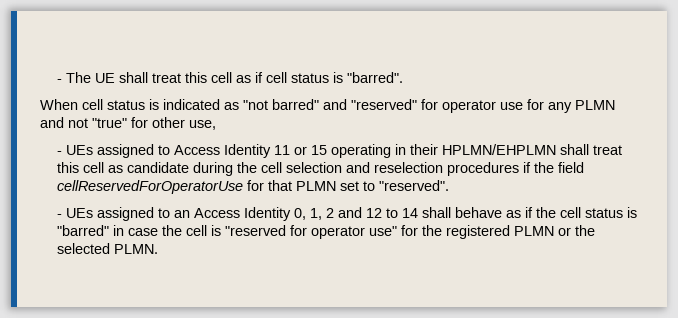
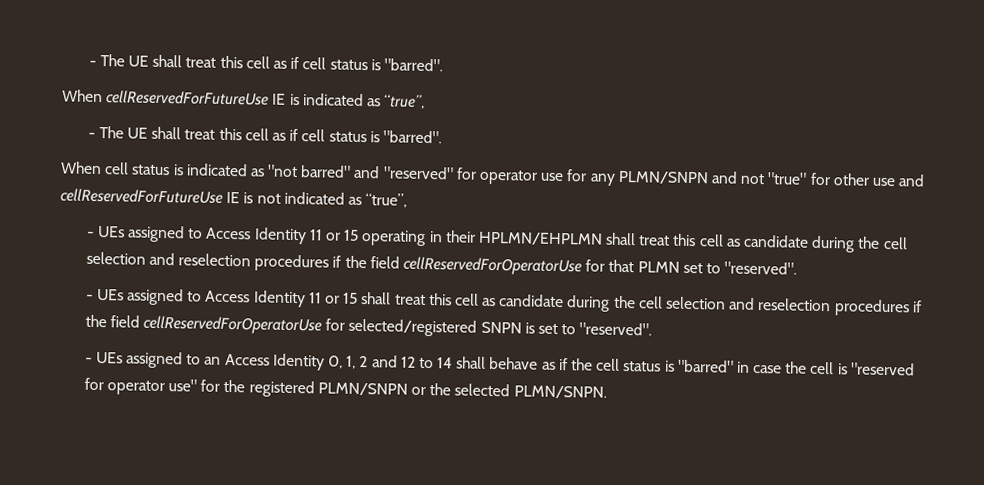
+ When cellReservedForFutureUse IE is indicated as “true”,
+ - The UE shall treat this cell as if cell status is "barred".
- When cell status is indicated as "not barred" and "reserved" for operator use for any PLMN and not "true" for other use,
+ When cell status is indicated as "not barred" and "reserved" for operator use for any PLMN/SNPN and not "true" for other use and cellReservedForFutureUse IE is not indicated as “true”,
+ - UEs assigned to Access Identity 11 or 15 shall treat this cell as candidate during the cell selection and reselection procedures if the field cellReservedForOperatorUse for selected/registered SNPN is set to "reserved".
- - UEs assigned to an Access Identity 0, 1, 2 and 12 to 14 shall behave as if the cell status is "barred" in case the cell is "reserved for operator use" for the registered PLMN or the selected PLMN.
+ - UEs assigned to an Access Identity 0, 1, 2 and 12 to 14 shall behave as if the cell status is "barred" in case the cell is "reserved for operator use" for the registered PLMN/SNPN or the selected PLMN/SNPN.

